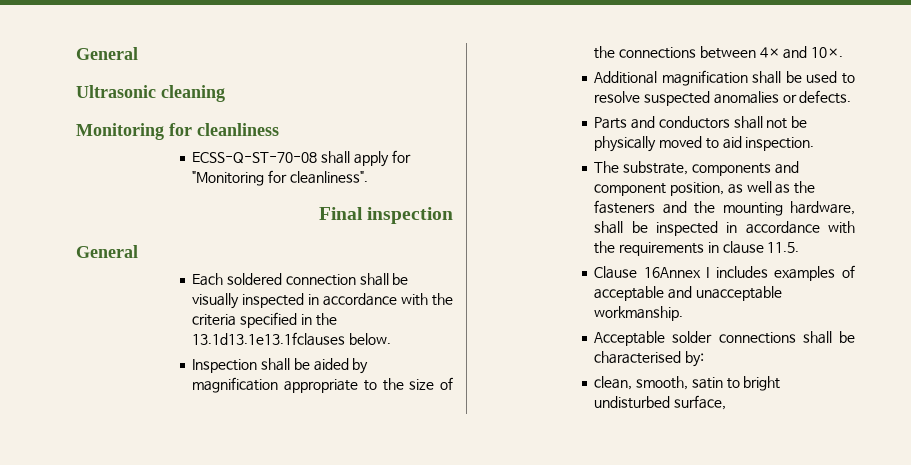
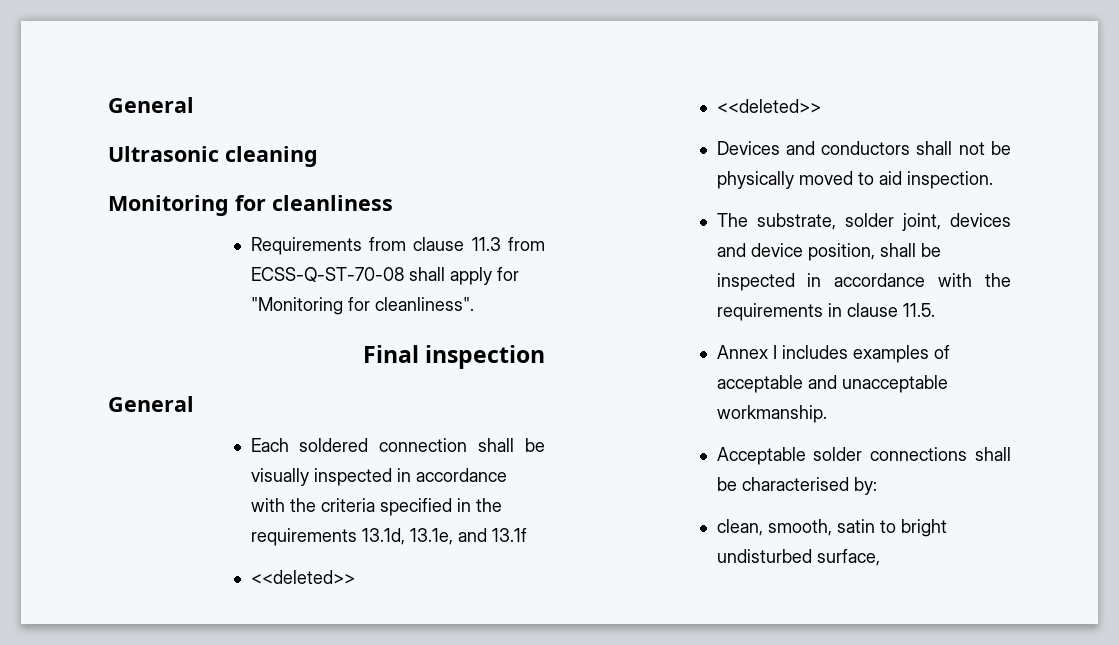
- ECSS-Q-ST-70-08 shall apply for "Monitoring for cleanliness".
+ Requirements from clause 11.3 from ECSS-Q-ST-70-08 shall apply for "Monitoring for cleanliness".
- Each soldered connection shall be visually inspected in accordance with the criteria specified in the 13.1d13.1e13.1fclauses below.
- Inspection shall be aided by magnification appropriate to the size of the connections between 4× and 10×.
- Additional magnification shall be used to resolve suspected anomalies or defects.
- Parts and conductors shall not be physically moved to aid inspection.
+ Each soldered connection shall be visually inspected in accordance with the criteria specified in the requirements 13.1d, 13.1e, and 13.1f
+ <<deleted>>
+ <<deleted>>
+ Devices and conductors shall not be physically moved to aid inspection.
- The substrate, components and component position, as well as the fasteners and the mounting hardware, shall be inspected in accordance with the requirements in clause 11.5.
+ The substrate, solder joint, devices and device position, shall be inspected in accordance with the requirements in clause 11.5.
- Clause 16Annex I includes examples of acceptable and unacceptable workmanship.
+ Annex I includes examples of acceptable and unacceptable workmanship.

